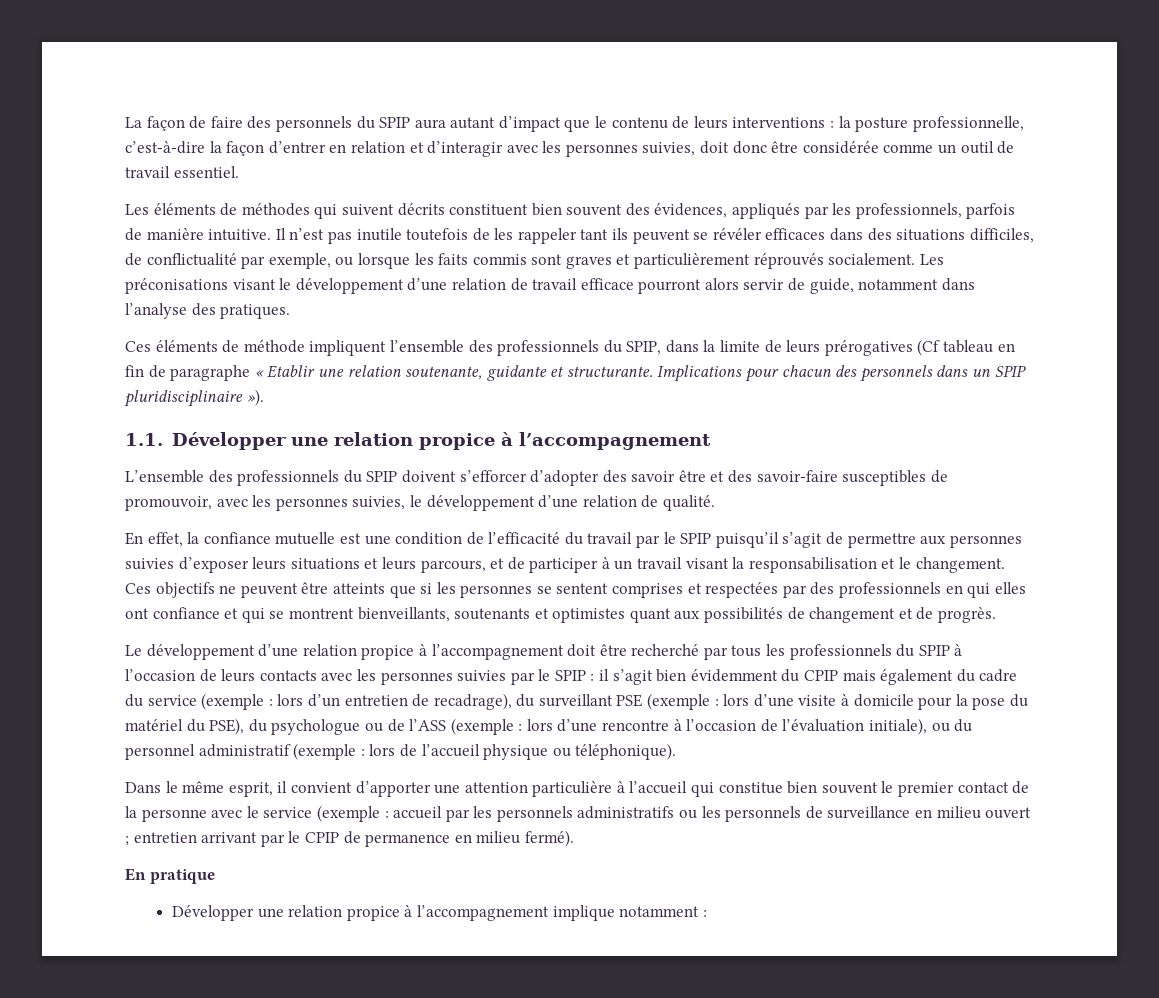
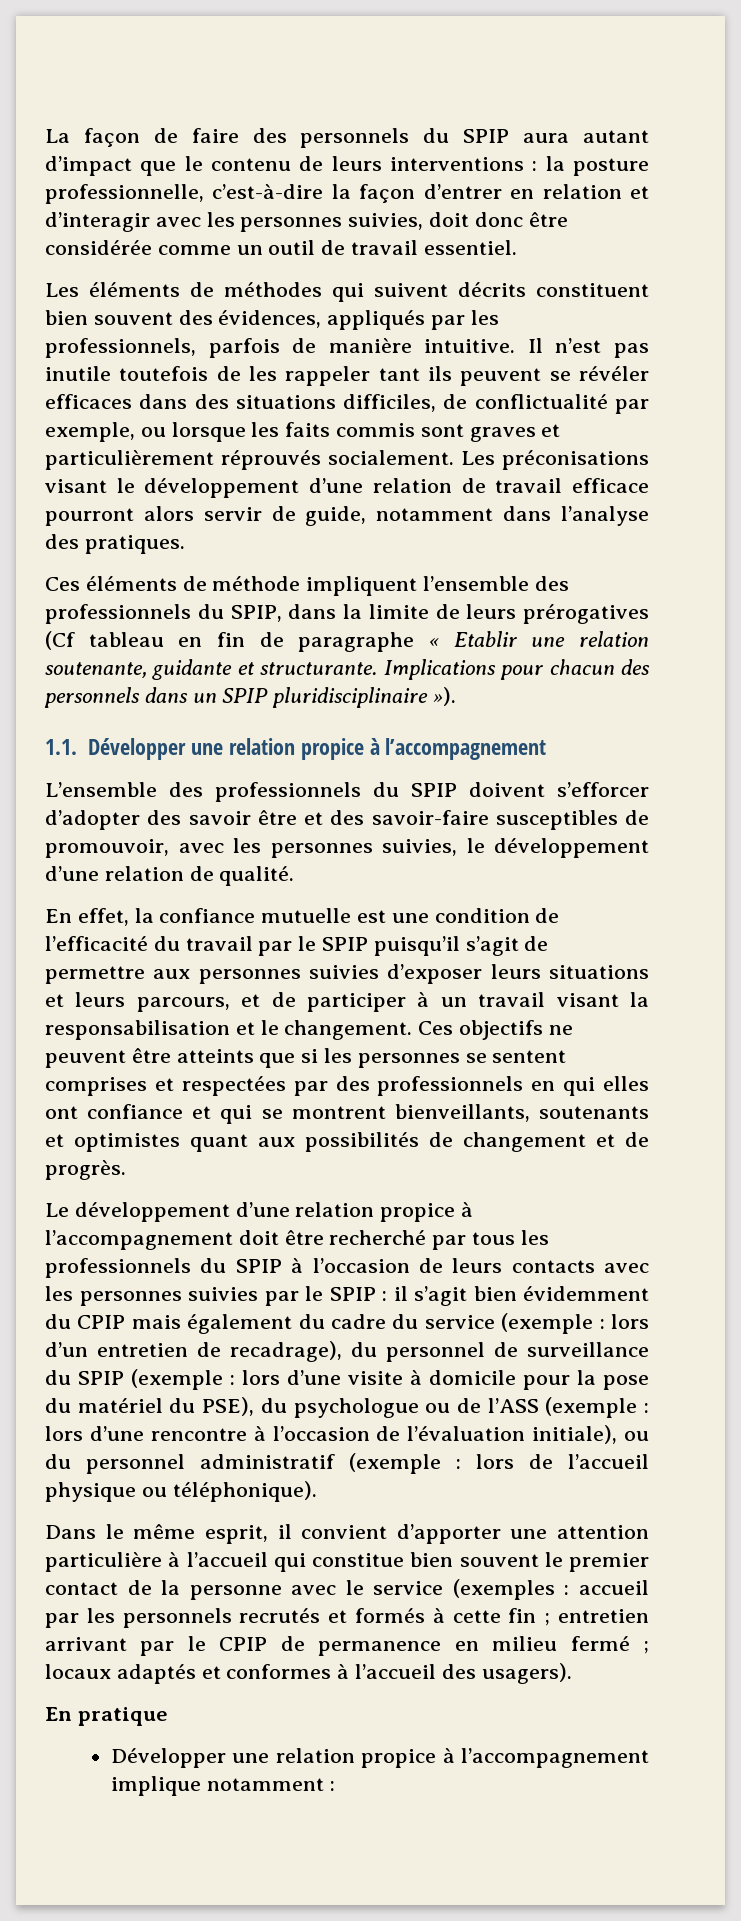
- lors d’un entretien de recadrage), du surveillant PSE (exemple :
+ lors d’un entretien de recadrage), du personnel de surveillance du SPIP (exemple :
- Dans le même esprit, il convient d’apporter une attention particulière à l’accueil qui constitue bien souvent le premier contact de la personne avec le service (exemple : accueil par les personnels administratifs ou les personnels de surveillance en milieu ouvert ; entretien arrivant par le CPIP de permanence en milieu fermé).
+ Dans le même esprit, il convient d’apporter une attention particulière à l’accueil qui constitue bien souvent le premier contact de la personne avec le service (exemples : accueil par les personnels recrutés et formés à cette fin ; entretien arrivant par le CPIP de permanence en milieu fermé ; locaux adaptés et conformes à l’accueil des usagers).

